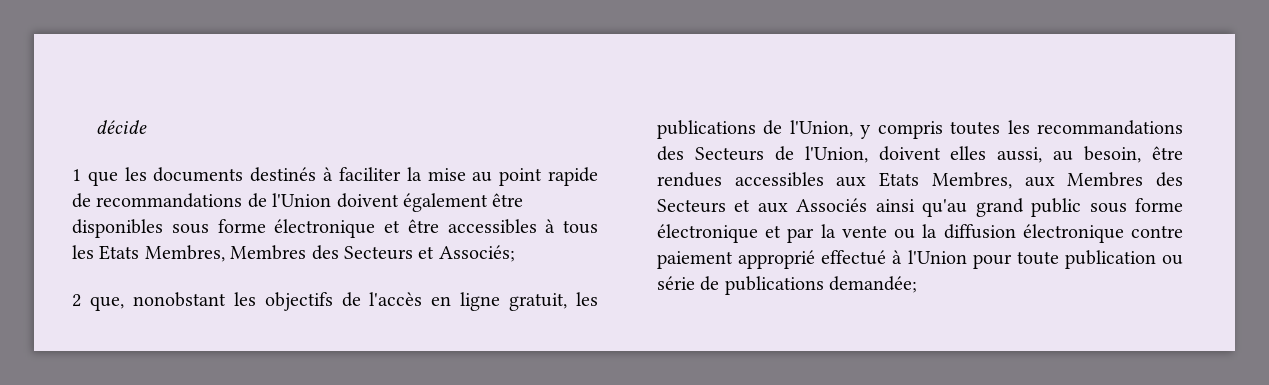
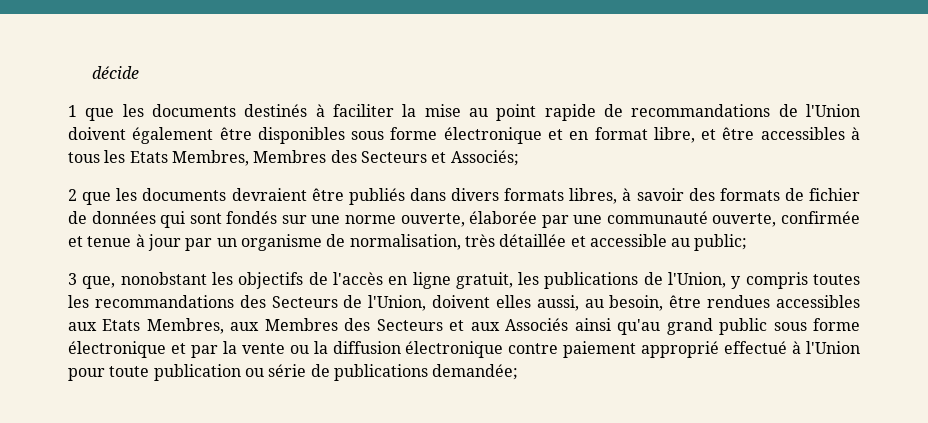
- 1 que les documents destinés à faciliter la mise au point rapide de recommandations de l'Union doivent également être disponibles sous forme électronique et être accessibles à tous les Etats Membres, Membres des Secteurs et Associés;
+ 1 que les documents destinés à faciliter la mise au point rapide de recommandations de l'Union doivent également être disponibles sous forme électronique et en format libre, et être accessibles à tous les Etats Membres, Membres des Secteurs et Associés;
- 2 que, nonobstant les objectifs de l'accès en ligne gratuit, les publications de l'Union, y compris toutes les recommandations des Secteurs de l'Union, doivent elles aussi, au besoin, être rendues accessibles aux Etats Membres, aux Membres des Secteurs et aux Associés ainsi qu'au grand public sous forme électronique et par la vente ou la diffusion électronique contre paiement approprié effectué à l'Union pour toute publication ou série de publications demandée;
+ 2 que les documents devraient être publiés dans divers formats libres, à savoir des formats de fichier de données qui sont fondés sur une norme ouverte, élaborée par une communauté ouverte, confirmée et tenue à jour par un organisme de normalisation, très détaillée et accessible au public;
+ 3 que, nonobstant les objectifs de l'accès en ligne gratuit, les publications de l'Union, y compris toutes les recommandations des Secteurs de l'Union, doivent elles aussi, au besoin, être rendues accessibles aux Etats Membres, aux Membres des Secteurs et aux Associés ainsi qu'au grand public sous forme électronique et par la vente ou la diffusion électronique contre paiement approprié effectué à l'Union pour toute publication ou série de publications demandée;

